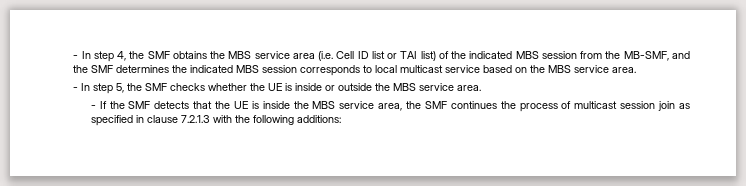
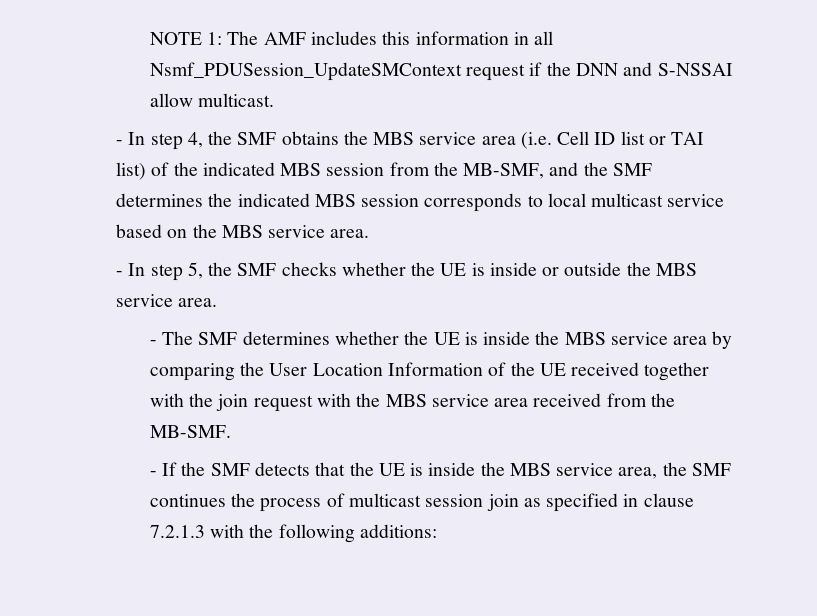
+ NOTE 1: The AMF includes this information in all Nsmf_PDUSession_UpdateSMContext request if the DNN and S-NSSAI allow multicast.
+ - The SMF determines whether the UE is inside the MBS service area by comparing the User Location Information of the UE received together with the join request with the MBS service area received from the MB-SMF.

